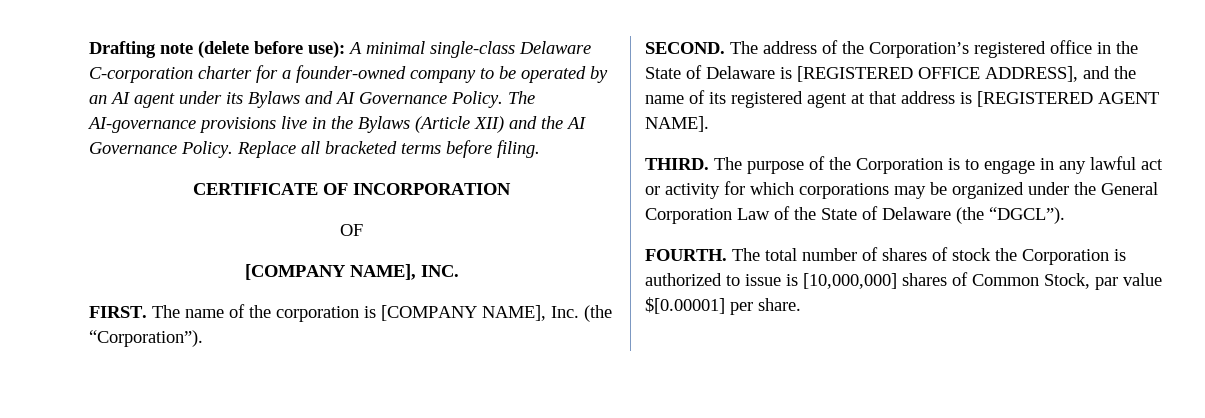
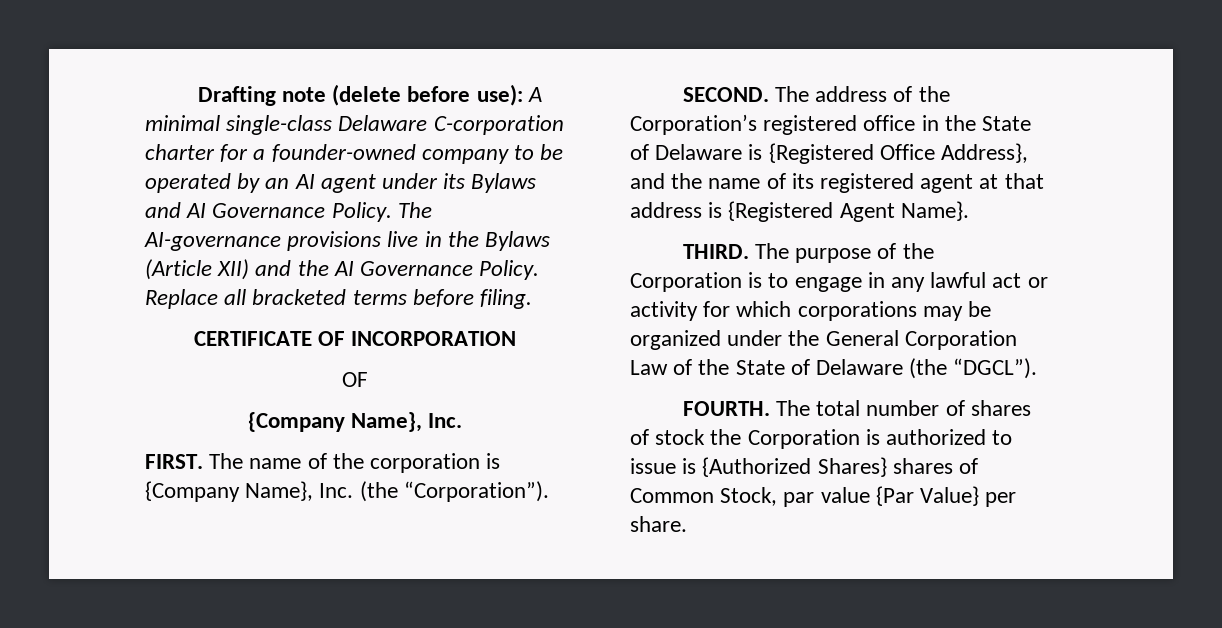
  CERTIFICATE OF INCORPORATION
  OF
- [COMPANY NAME], INC.
+ {Company Name}, Inc.
- The name of the corporation is [COMPANY NAME], Inc. (the “Corporation”).
+ The name of the corporation is {Company Name}, Inc. (the “Corporation”).
- The address of the Corporation’s registered office in the State of Delaware is [REGISTERED OFFICE ADDRESS], and the name of its registered agent at that address is [REGISTERED AGENT NAME].
+ The address of the Corporation’s registered office in the State of Delaware is {Registered Office Address}, and the name of its registered agent at that address is {Registered Agent Name}.
- The total number of shares of stock the Corporation is authorized to issue is [10,000,000] shares of Common Stock, par value $[0.00001] per share.
+ The total number of shares of stock the Corporation is authorized to issue is {Authorized Shares} shares of Common Stock, par value {Par Value} per share.

